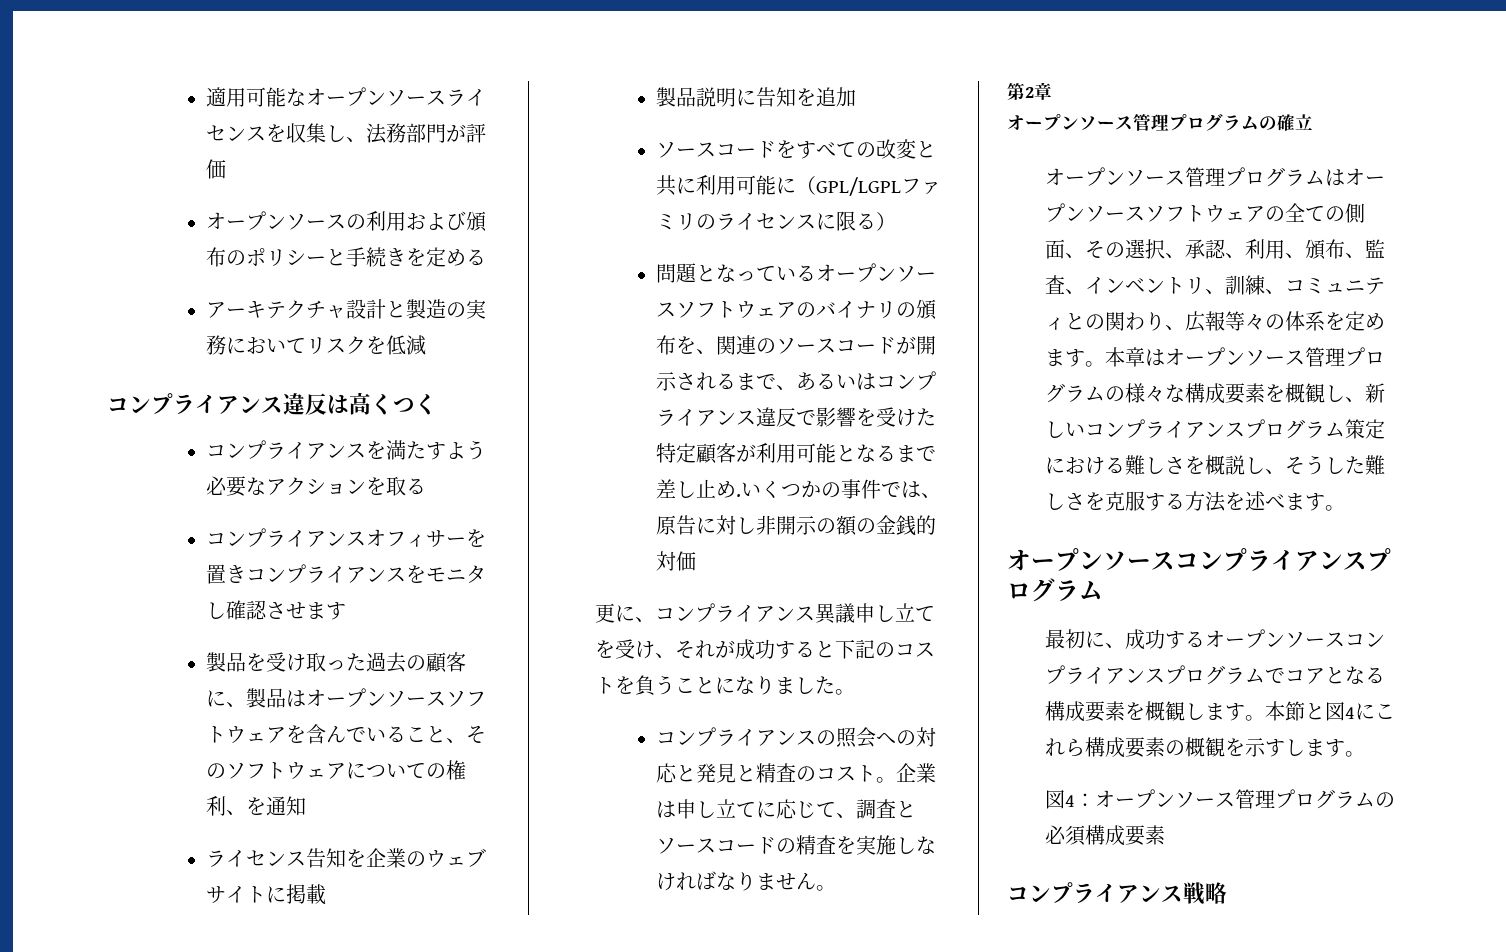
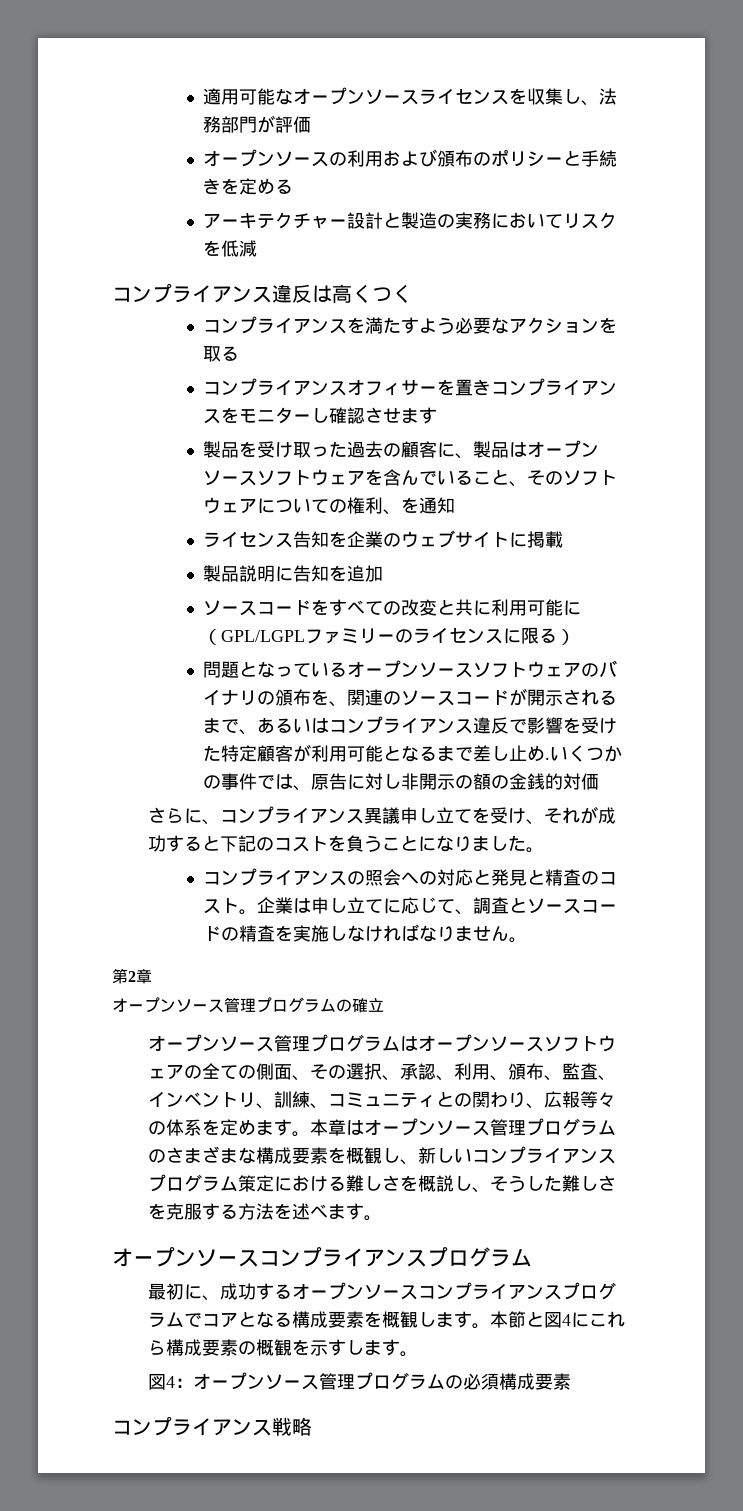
- アーキテクチャ設計と製造の実務においてリスクを低減
+ アーキテクチャー設計と製造の実務においてリスクを低減
- コンプライアンスオフィサーを置きコンプライアンスをモニタし確認させます
+ コンプライアンスオフィサーを置きコンプライアンスをモニターし確認させます
- ソースコードをすべての改変と共に利用可能に（GPL/LGPLファミリのライセンスに限る）
+ ソースコードをすべての改変と共に利用可能に（GPL/LGPLファミリーのライセンスに限る）
- 更に、コンプライアンス異議申し立てを受け、それが成功すると下記のコストを負うことになりました。
+ さらに、コンプライアンス異議申し立てを受け、それが成功すると下記のコストを負うことになりました。
- 本章はオープンソース管理プログラムの様々な構成要素を概観し、新しいコンプライアンスプログラム策定における難しさを概説し、そうした難しさを克服する方法を述べます。
+ 本章はオープンソース管理プログラムのさまざまな構成要素を概観し、新しいコンプライアンスプログラム策定における難しさを概説し、そうした難しさを克服する方法を述べます。

